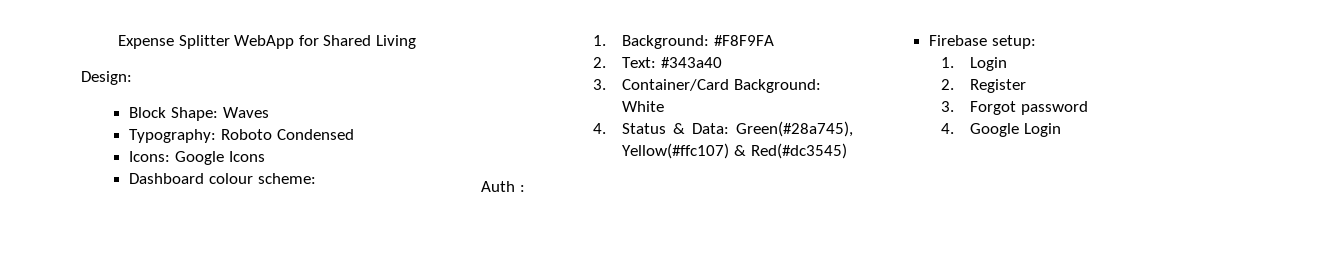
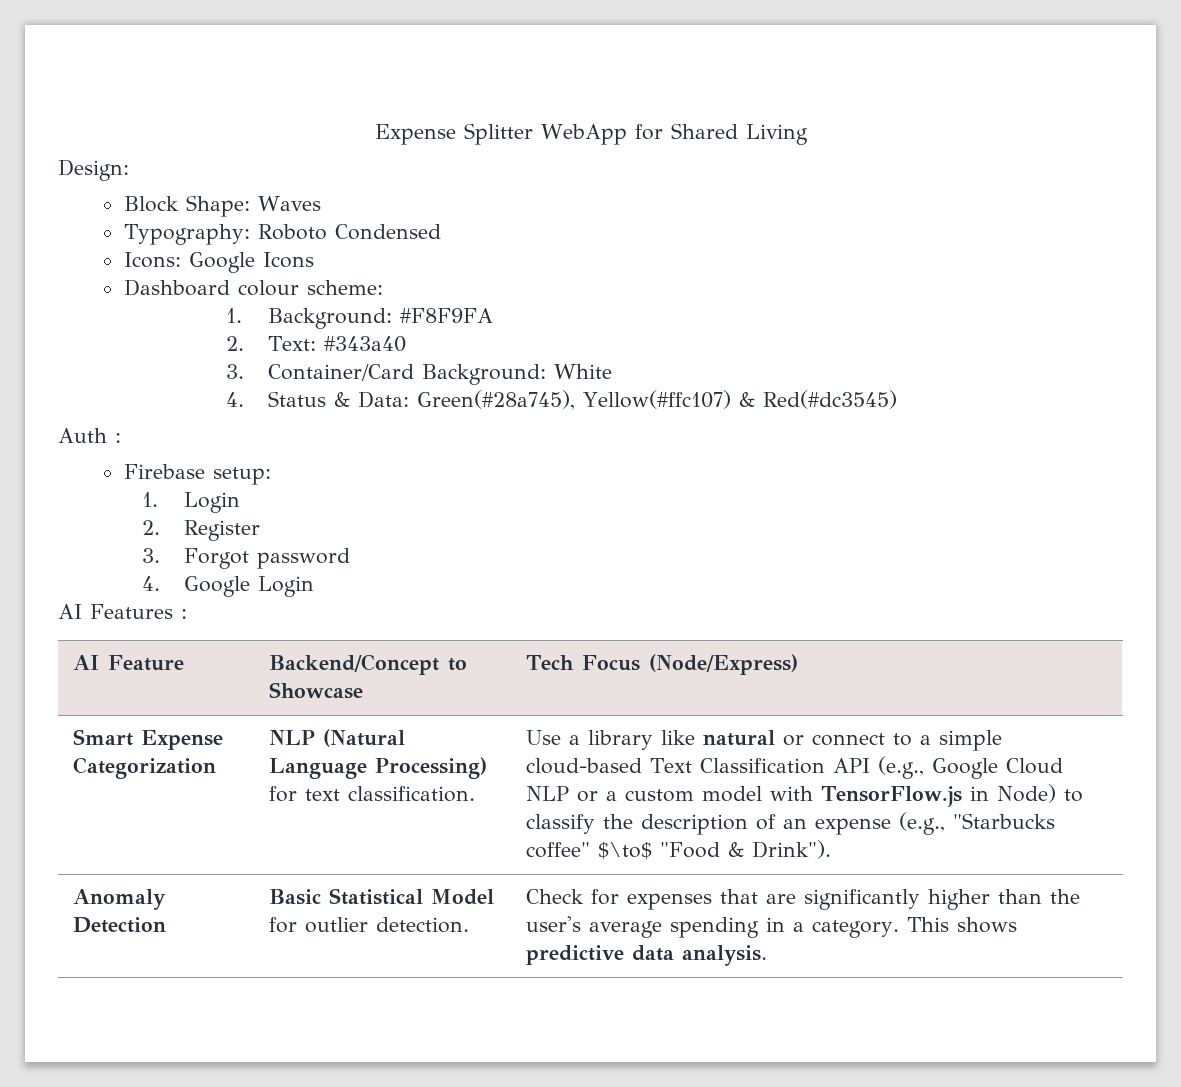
+ AI Features :
+ AI Feature | Backend/Concept to Showcase | Tech Focus (Node/Express)
+ Smart Expense Categorization | NLP (Natural Language Processing) for text classification. | Use a library like natural or connect to a simple cloud-based Text Classification API (e.g., Google Cloud NLP or a custom model with TensorFlow.js in Node) to classify the description of an expense (e.g., "Starbucks coffee" $\to$ "Food & Drink").
+ Anomaly Detection | Basic Statistical Model for outlier detection. | Check for expenses that are significantly higher than the user's average spending in a category. This shows predictive data analysis.

